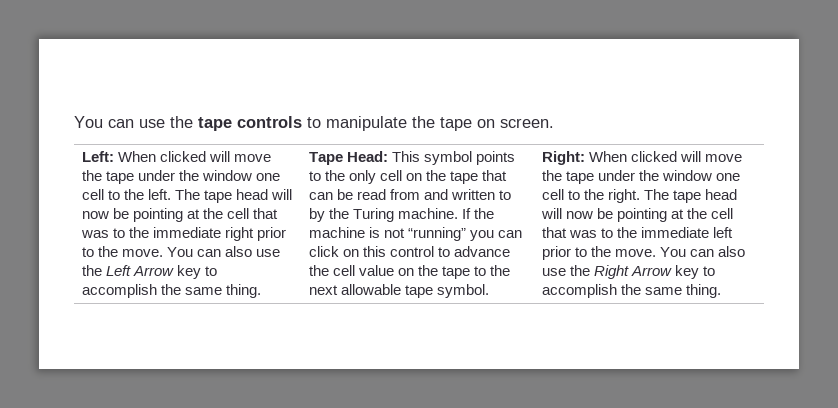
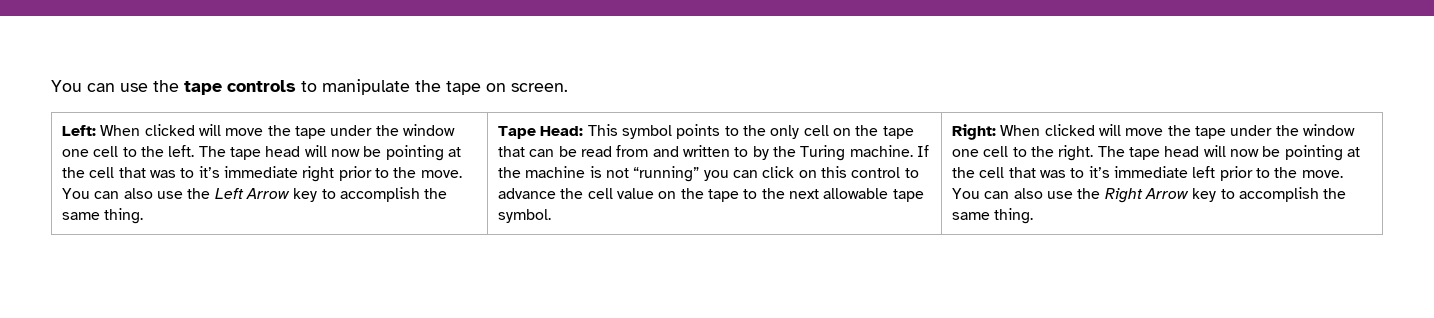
- The tape head will now be pointing at the cell that was to the immediate right prior to the move.
+ The tape head will now be pointing at the cell that was to it’s immediate right prior to the move.
- The tape head will now be pointing at the cell that was to the immediate left prior to the move.
+ The tape head will now be pointing at the cell that was to it’s immediate left prior to the move.

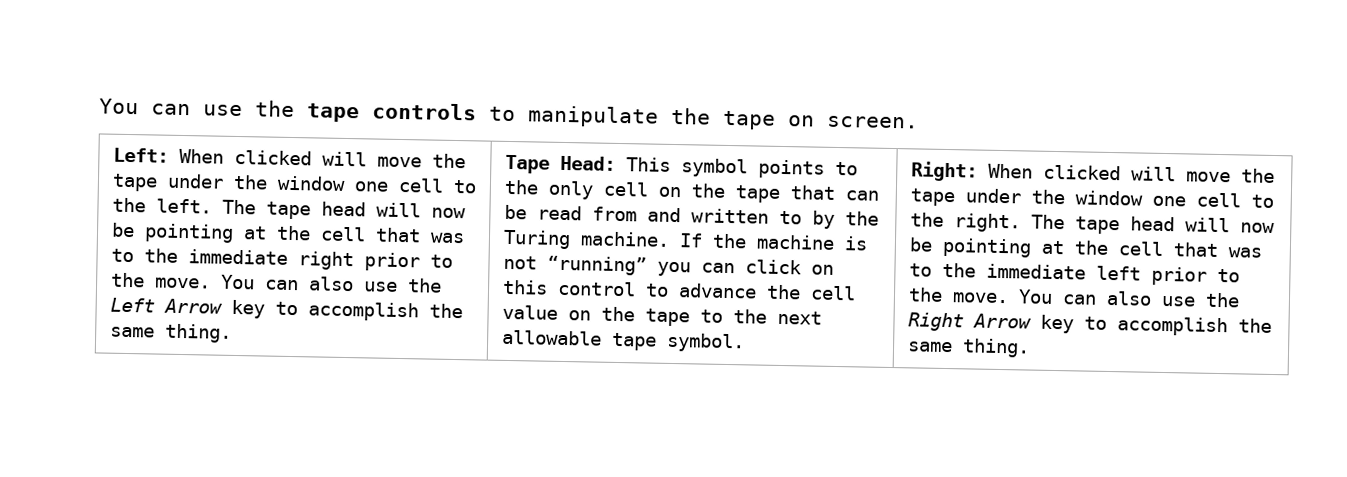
- The tape head will now be pointing at the cell that was to it’s immediate right prior to the move.
+ The tape head will now be pointing at the cell that was to the immediate right prior to the move.
- The tape head will now be pointing at the cell that was to it’s immediate left prior to the move.
+ The tape head will now be pointing at the cell that was to the immediate left prior to the move.

